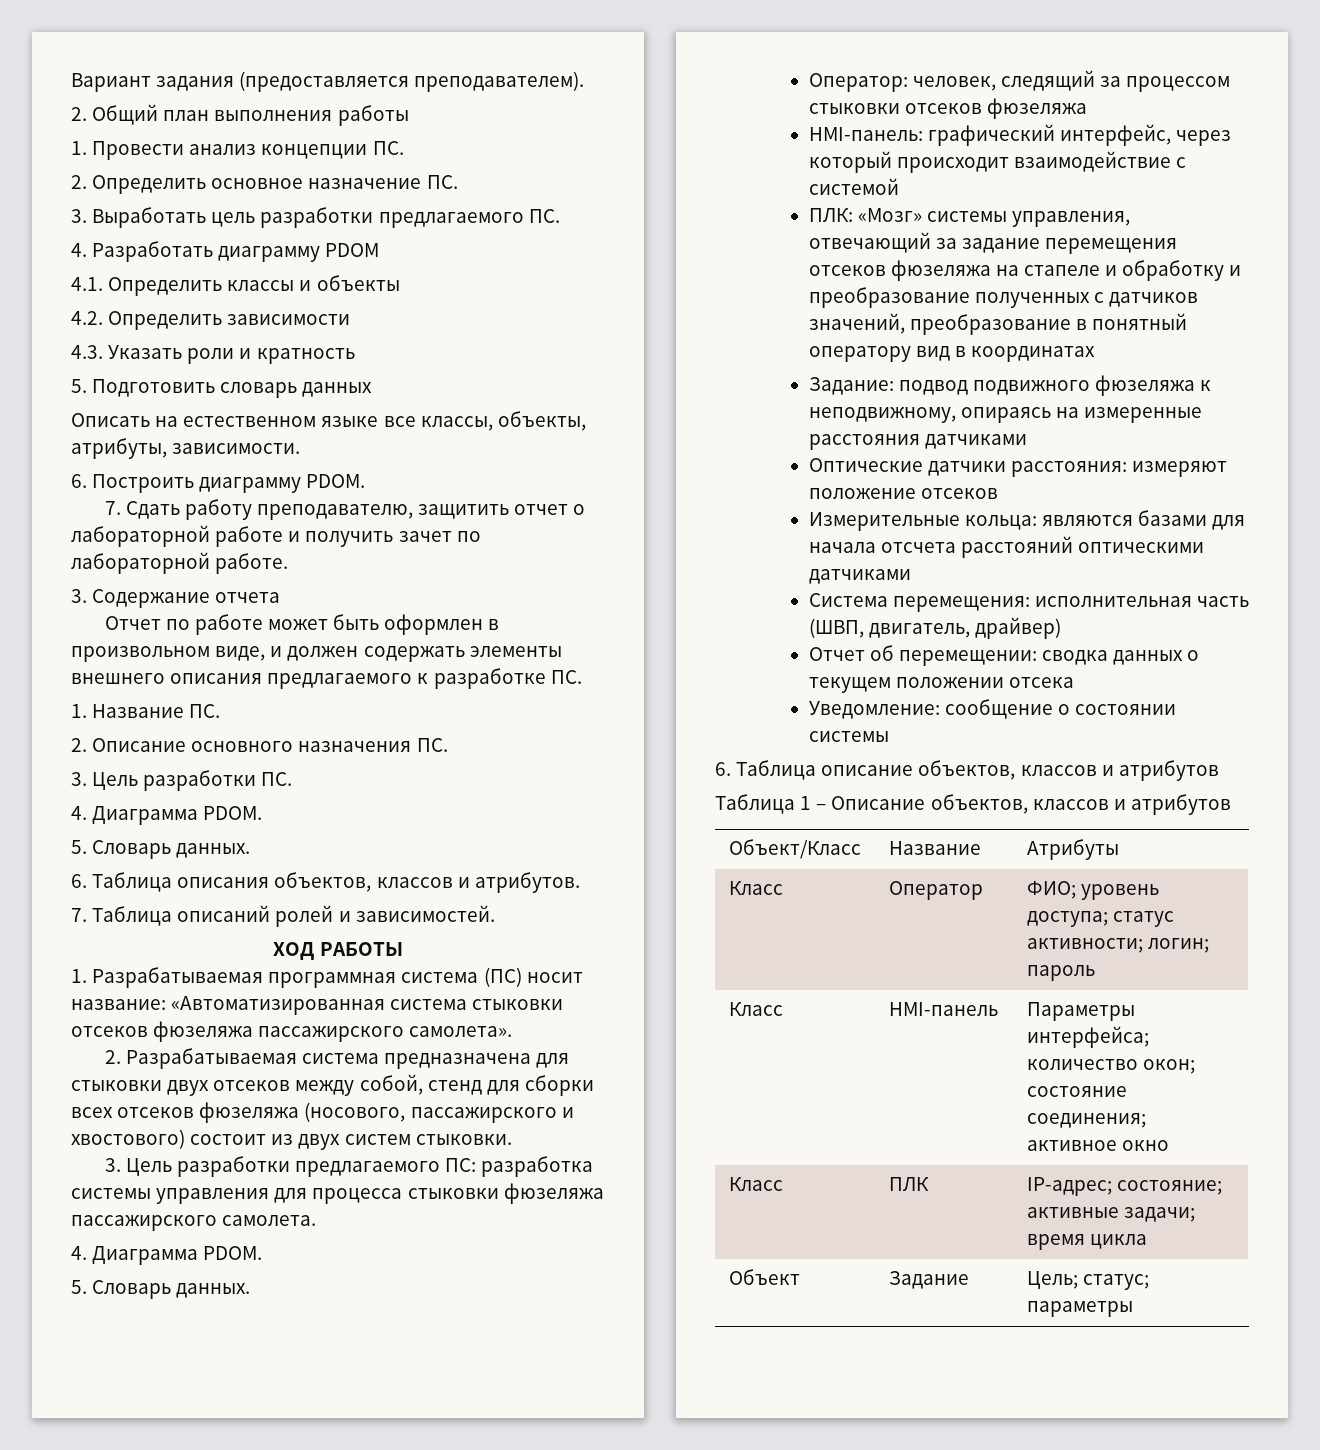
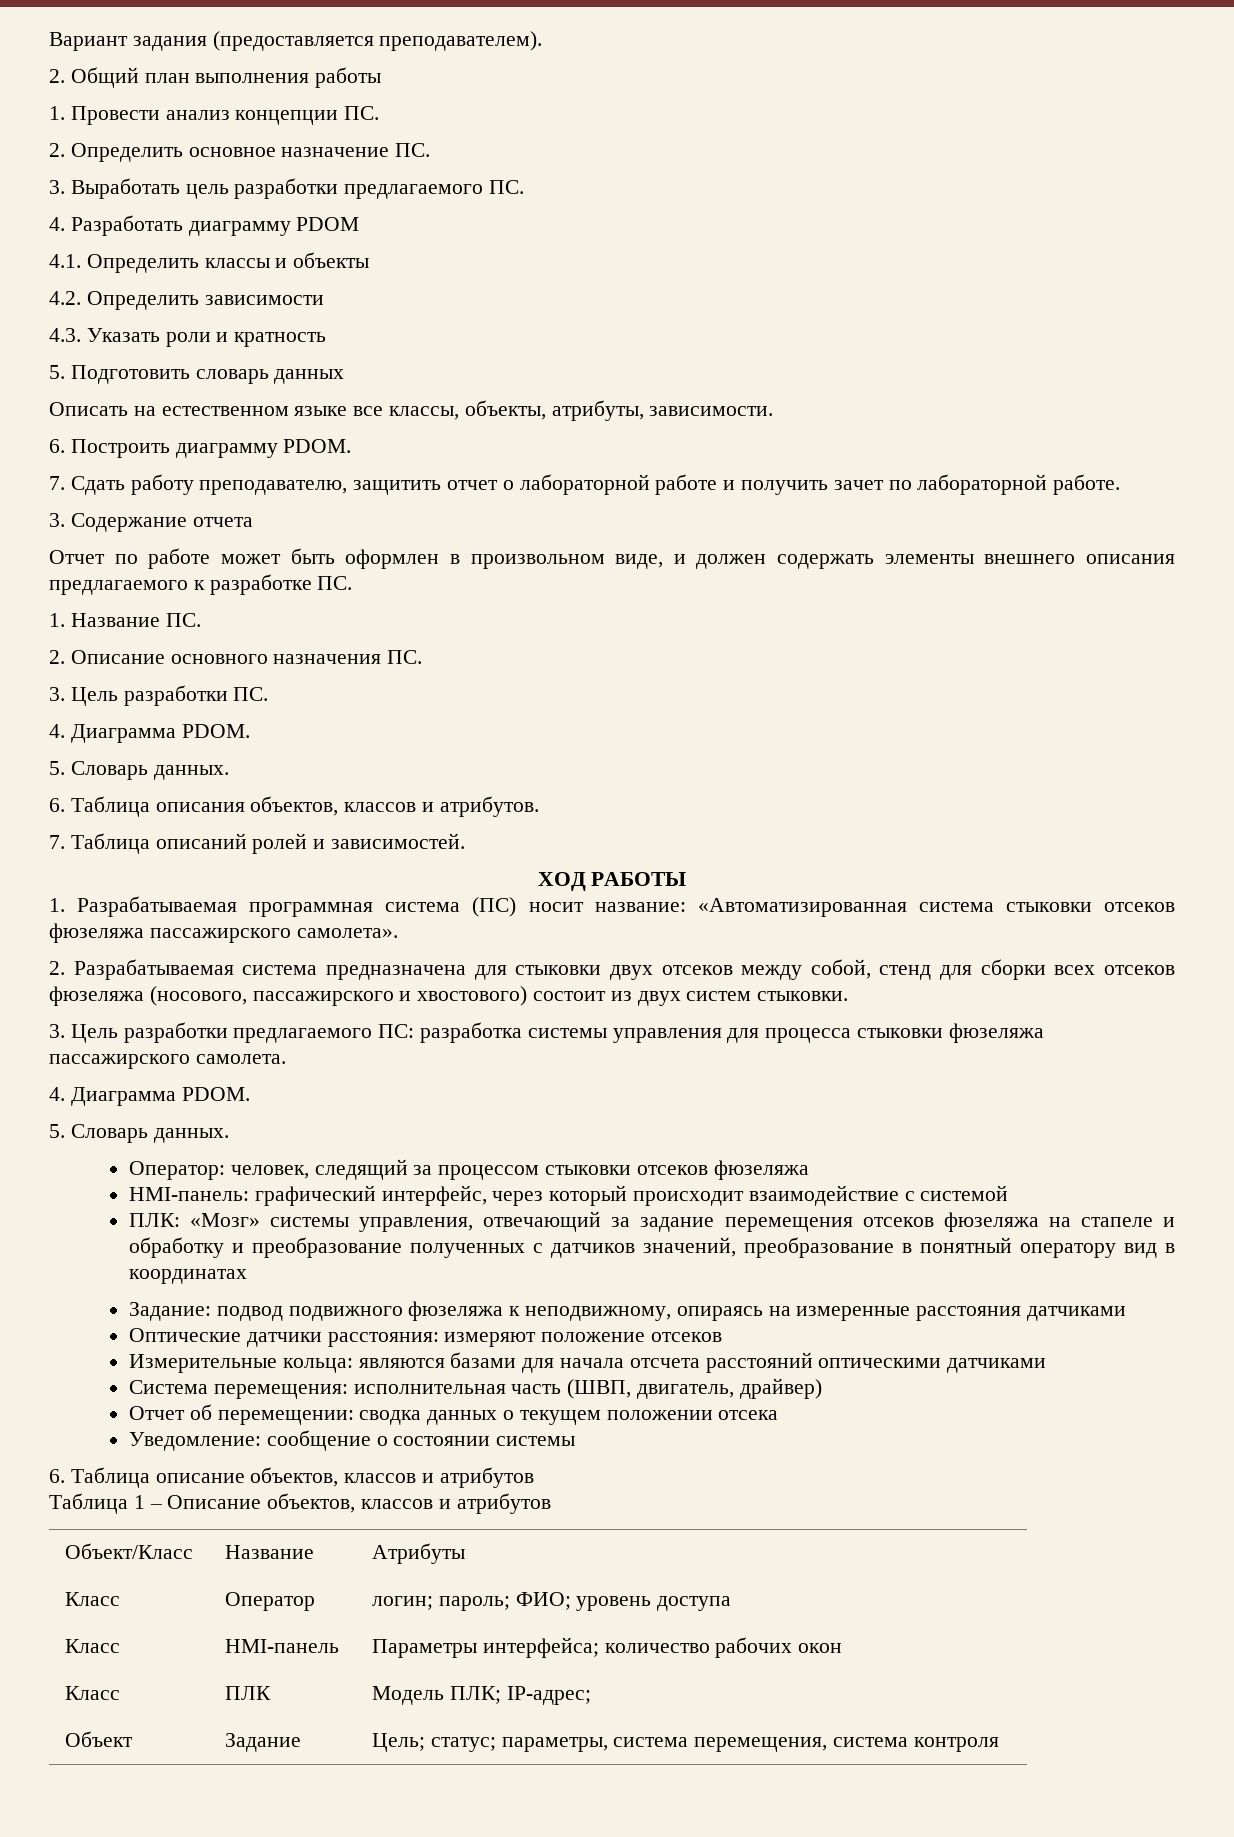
- Класс | Оператор | ФИО; уровень доступа; статус активности; логин; пароль
+ Класс | Оператор | логин; пароль; ФИО; уровень доступа
- Класс | HMI-панель | Параметры интерфейса; количество окон; состояние соединения; активное окно
+ Класс | HMI-панель | Параметры интерфейса; количество рабочих окон
- Класс | ПЛК | IP-адрес; состояние; активные задачи; время цикла
+ Класс | ПЛК | Модель ПЛК; IP-адрес;
- Объект | Задание | Цель; статус; параметры
+ Объект | Задание | Цель; статус; параметры, система перемещения, система контроля

